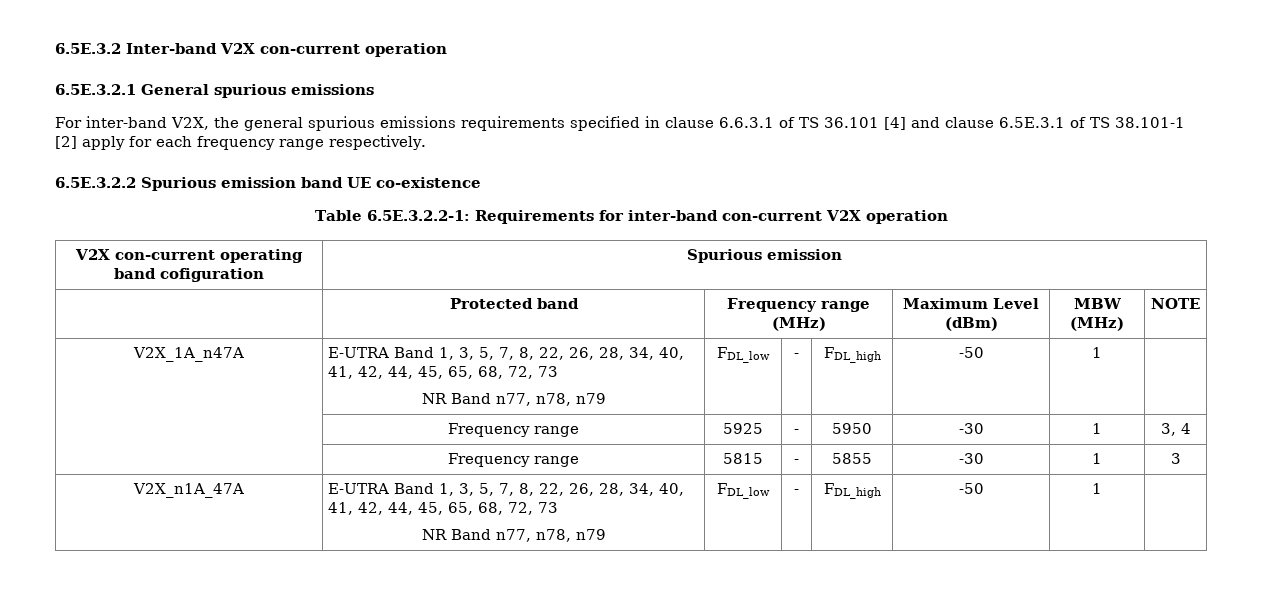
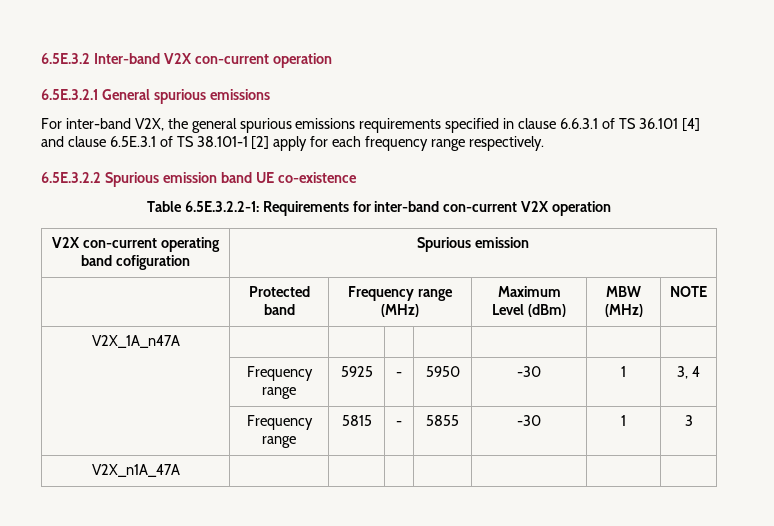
- V2X_1A_n47A | E-UTRA Band 1, 3, 5, 7, 8, 22, 26, 28, 34, 40, 41, 42, 44, 45, 65, 68, 72, 73
- NR Band n77, n78, n79 | FDL_low | - | FDL_high | -50 | 1 |
+ V2X_1A_n47A | | | | | | |
- V2X_n1A_47A | E-UTRA Band 1, 3, 5, 7, 8, 22, 26, 28, 34, 40, 41, 42, 44, 45, 65, 68, 72, 73
- NR Band n77, n78, n79 | FDL_low | - | FDL_high | -50 | 1 |
+ V2X_n1A_47A | | | | | | |

